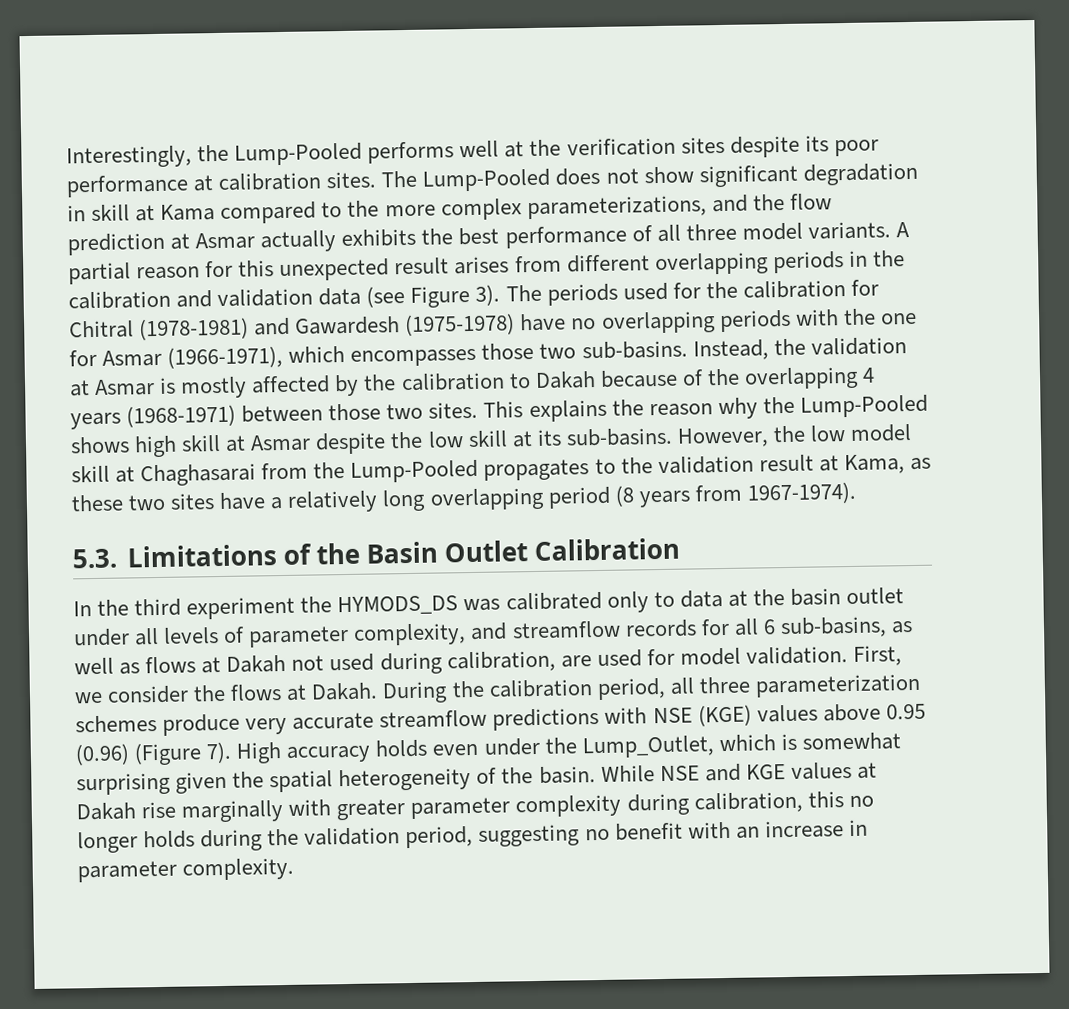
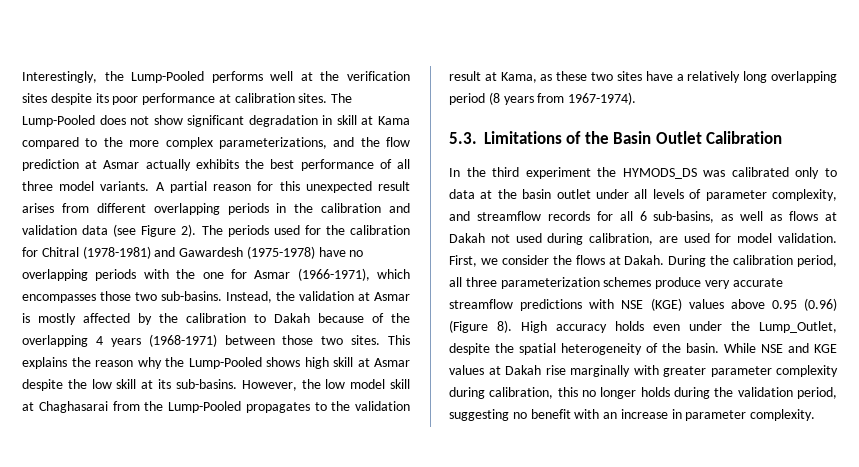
- A partial reason for this unexpected result arises from different overlapping periods in the calibration and validation data (see Figure 3).
+ A partial reason for this unexpected result arises from different overlapping periods in the calibration and validation data (see Figure 2).
- During the calibration period, all three parameterization schemes produce very accurate streamflow predictions with NSE (KGE) values above 0.95 (0.96) (Figure 7).
+ During the calibration period, all three parameterization schemes produce very accurate streamflow predictions with NSE (KGE) values above 0.95 (0.96) (Figure 8).
- High accuracy holds even under the Lump_Outlet, which is somewhat surprising given the spatial heterogeneity of the basin.
+ High accuracy holds even under the Lump_Outlet, despite the spatial heterogeneity of the basin.

